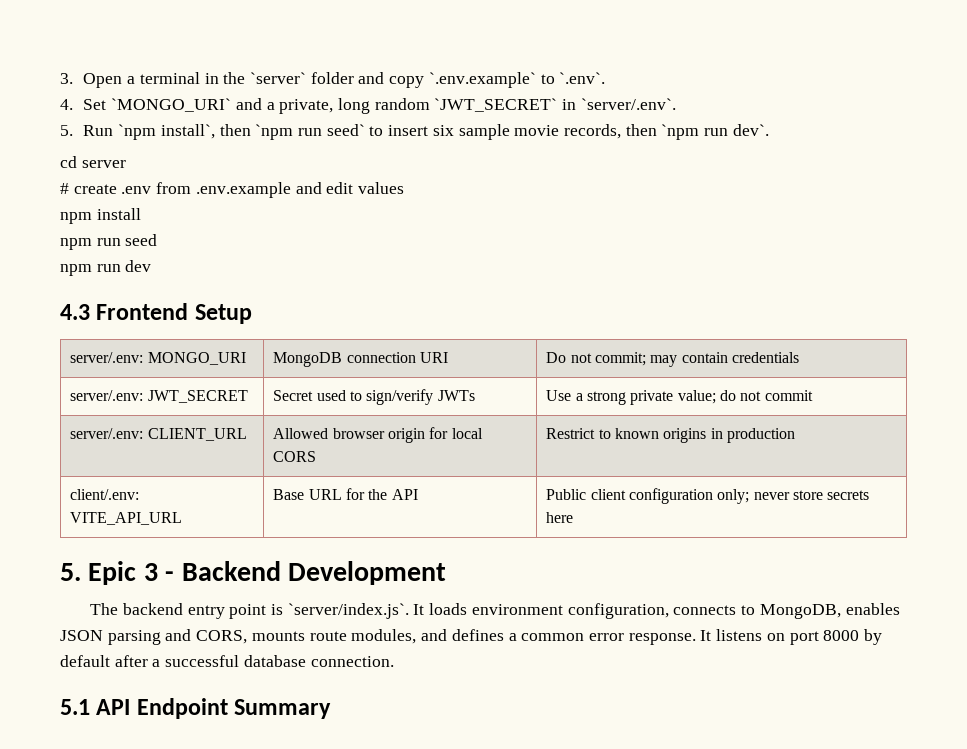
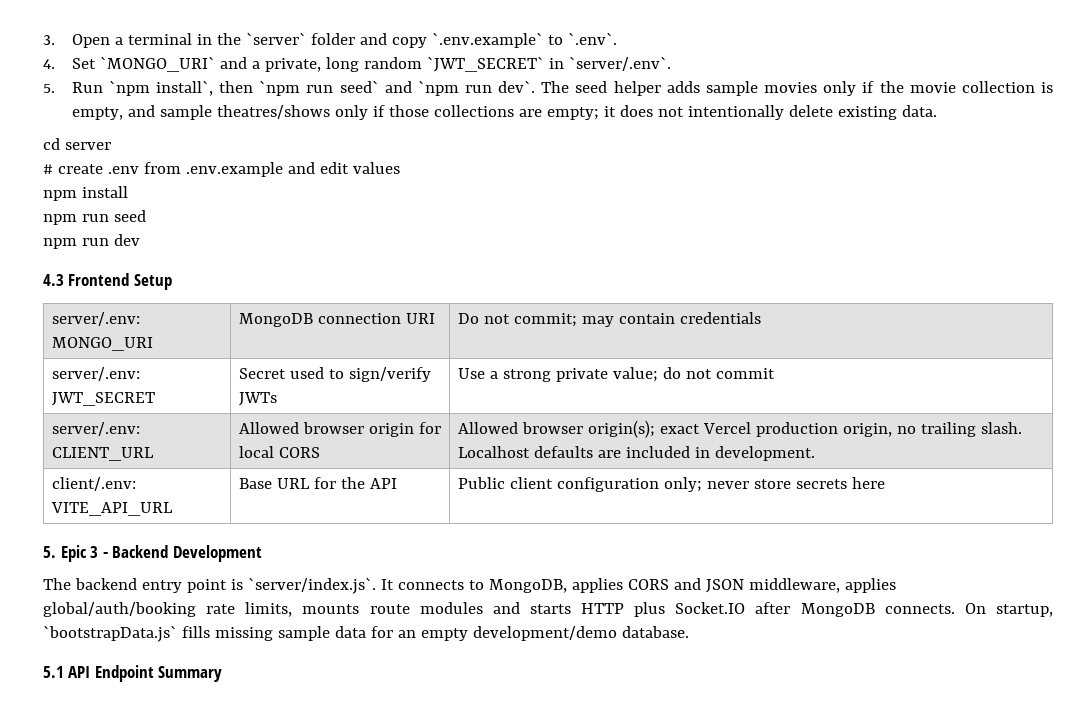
- 5. Run `npm install`, then `npm run seed` to insert six sample movie records, then `npm run dev`.
+ 5. Run `npm install`, then `npm run seed` and `npm run dev`. The seed helper adds sample movies only if the movie collection is empty, and sample theatres/shows only if those collections are empty; it does not intentionally delete existing data.
- server/.env: CLIENT_URL | Allowed browser origin for local CORS | Restrict to known origins in production
+ server/.env: CLIENT_URL | Allowed browser origin for local CORS | Allowed browser origin(s); exact Vercel production origin, no trailing slash. Localhost defaults are included in development.
- The backend entry point is `server/index.js`. It loads environment configuration, connects to MongoDB, enables JSON parsing and CORS, mounts route modules, and defines a common error response. It listens on port 8000 by default after a successful database connection.
+ The backend entry point is `server/index.js`. It connects to MongoDB, applies CORS and JSON middleware, applies global/auth/booking rate limits, mounts route modules and starts HTTP plus Socket.IO after MongoDB connects. On startup, `bootstrapData.js` fills missing sample data for an empty development/demo database.

